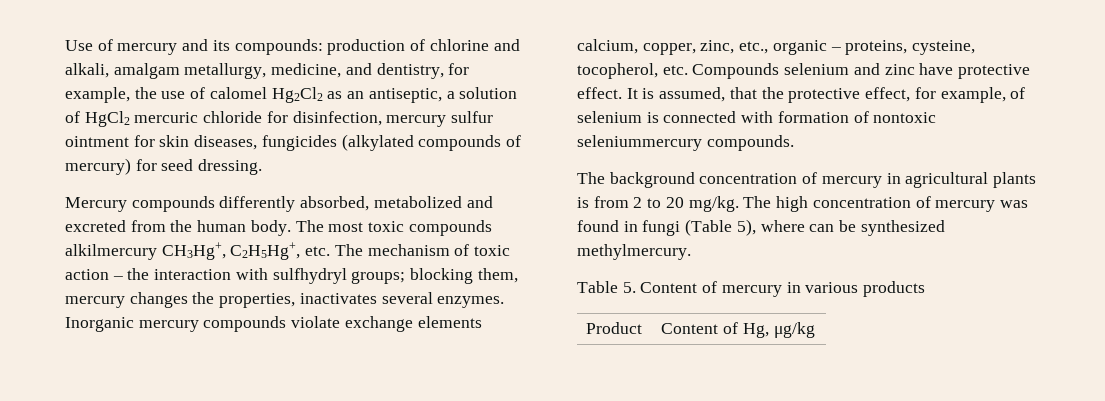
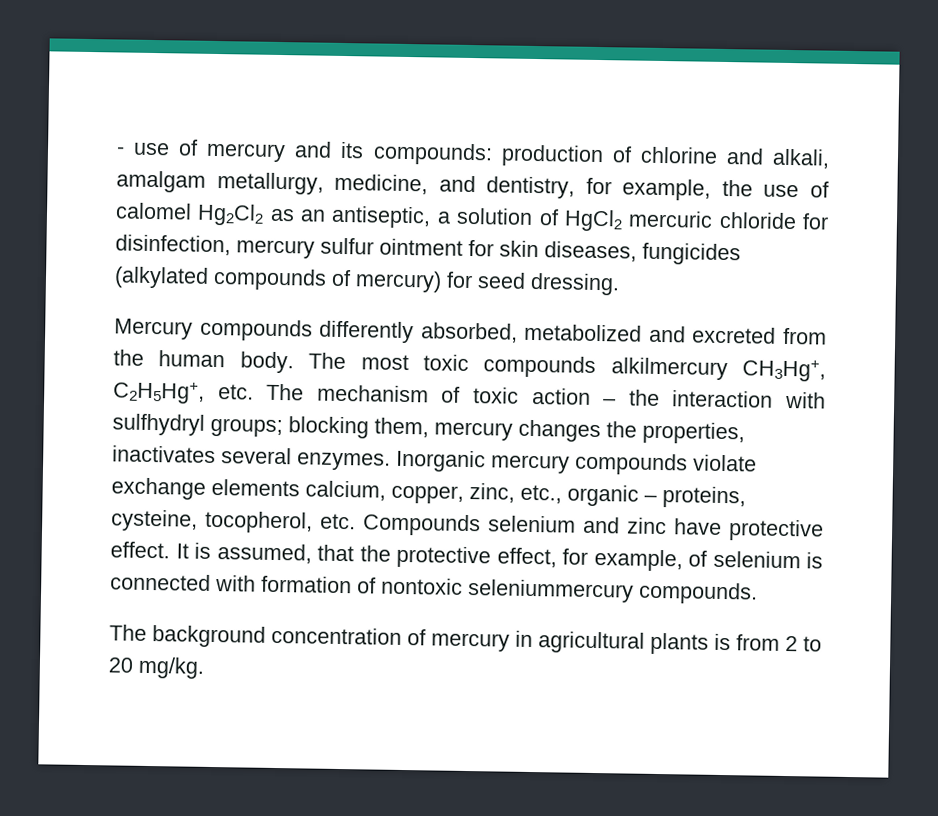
- Use of mercury and its compounds: production of chlorine and alkali, amalgam metallurgy, medicine, and dentistry, for example, the use of calomel Hg2Cl2 as an antiseptic, a solution of HgCl2 mercuric chloride for disinfection, mercury sulfur ointment for skin diseases, fungicides (alkylated compounds of mercury) for seed dressing.
+ - use of mercury and its compounds: production of chlorine and alkali, amalgam metallurgy, medicine, and dentistry, for example, the use of calomel Hg2Cl2 as an antiseptic, a solution of HgCl2 mercuric chloride for disinfection, mercury sulfur ointment for skin diseases, fungicides (alkylated compounds of mercury) for seed dressing.
- The high concentration of mercury was found in fungi (Table 5), where can be synthesized methylmercury.
- Table 5. Content of mercury in various products
- Product | Content of Hg, μg/kg

